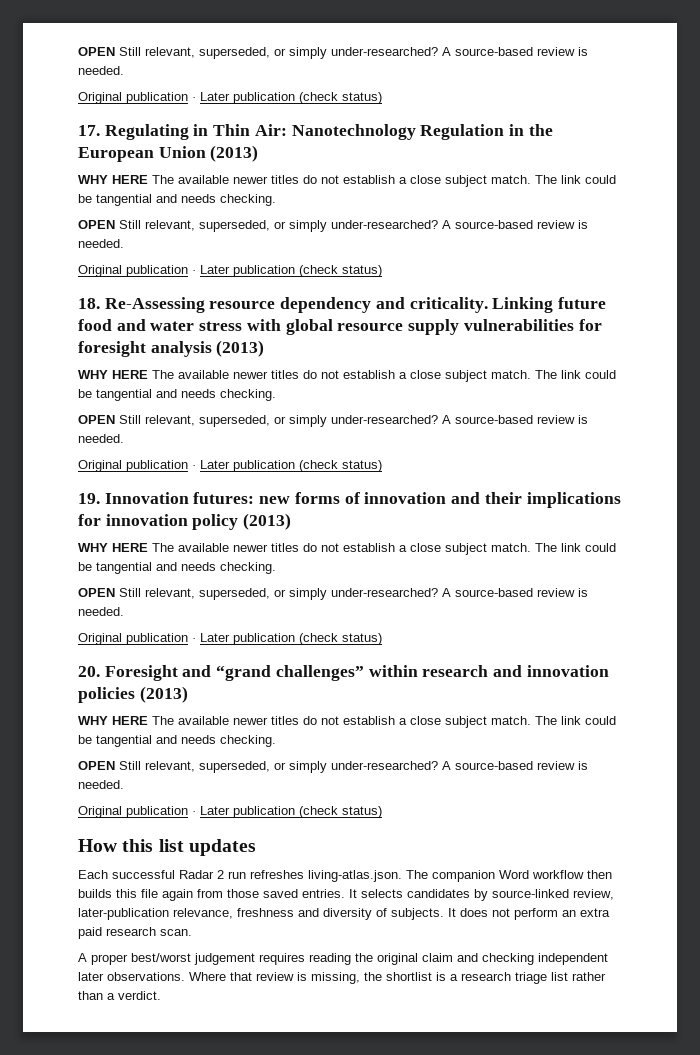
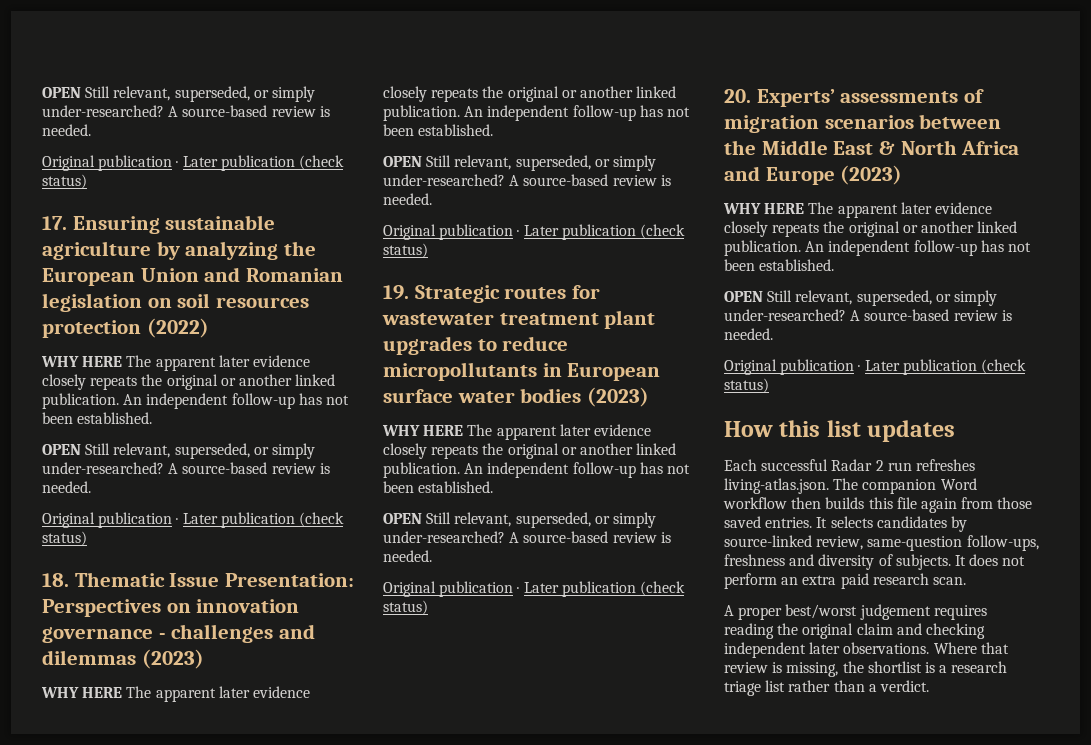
- 17. Regulating in Thin Air: Nanotechnology Regulation in the European Union (2013)
- WHY HERE The available newer titles do not establish a close subject match. The link could be tangential and needs checking.
+ 17. Ensuring sustainable agriculture by analyzing the European Union and Romanian legislation on soil resources protection (2022)
+ WHY HERE The apparent later evidence closely repeats the original or another linked publication. An independent follow-up has not been established.
- 18. Re-Assessing resource dependency and criticality. Linking future food and water stress with global resource supply vulnerabilities for foresight analysis (2013)
- WHY HERE The available newer titles do not establish a close subject match. The link could be tangential and needs checking.
+ 18. Thematic Issue Presentation: Perspectives on innovation governance - challenges and dilemmas (2023)
+ WHY HERE The apparent later evidence closely repeats the original or another linked publication. An independent follow-up has not been established.
- 19. Innovation futures: new forms of innovation and their implications for innovation policy (2013)
- WHY HERE The available newer titles do not establish a close subject match. The link could be tangential and needs checking.
+ 19. Strategic routes for wastewater treatment plant upgrades to reduce micropollutants in European surface water bodies (2023)
+ WHY HERE The apparent later evidence closely repeats the original or another linked publication. An independent follow-up has not been established.
- 20. Foresight and “grand challenges” within research and innovation policies (2013)
- WHY HERE The available newer titles do not establish a close subject match. The link could be tangential and needs checking.
+ 20. Experts’ assessments of migration scenarios between the Middle East & North Africa and Europe (2023)
+ WHY HERE The apparent later evidence closely repeats the original or another linked publication. An independent follow-up has not been established.
- It selects candidates by source-linked review, later-publication relevance, freshness and diversity of subjects.
+ It selects candidates by source-linked review, same-question follow-ups, freshness and diversity of subjects.

